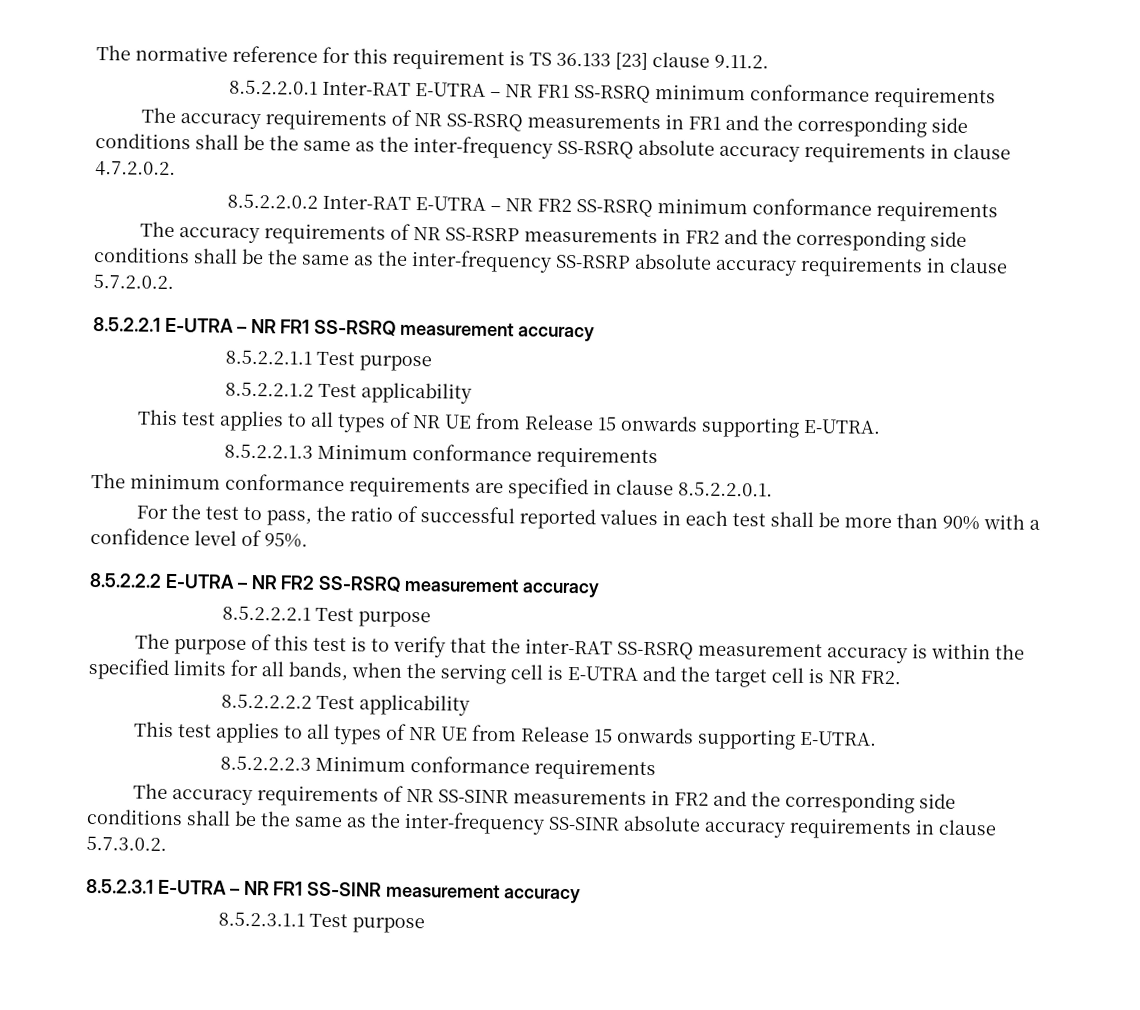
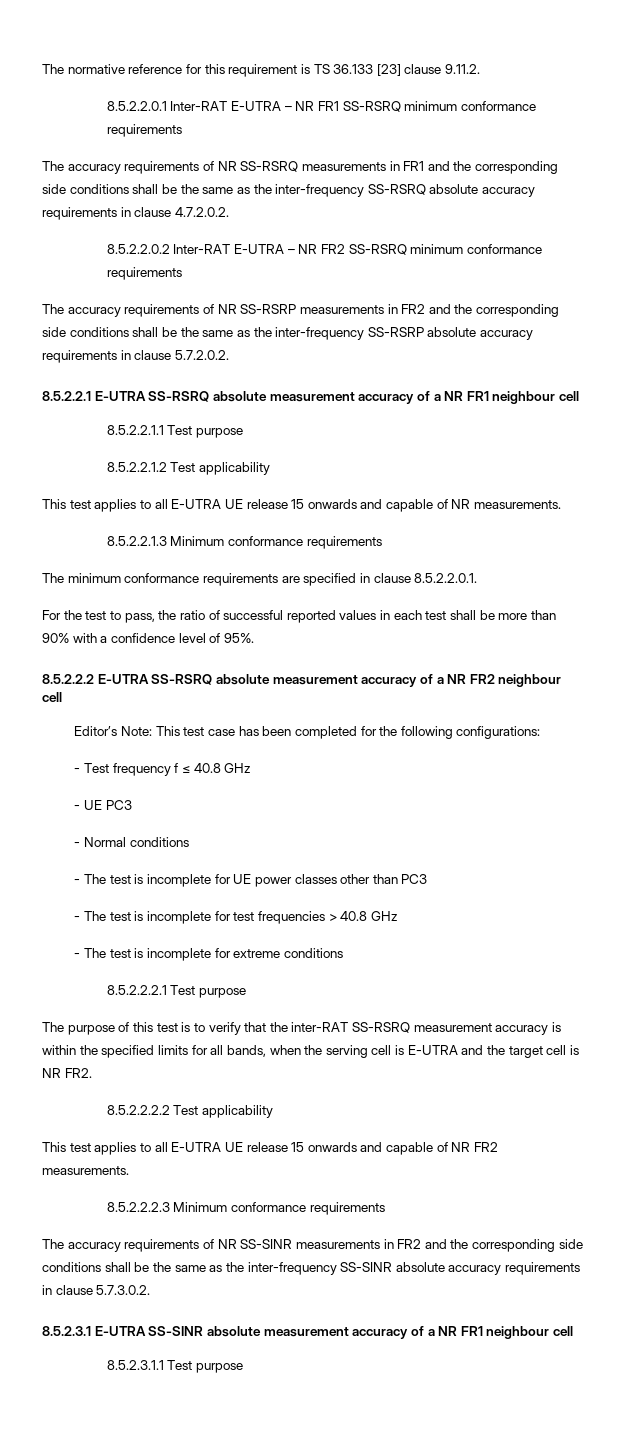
- 8.5.2.2.1 E-UTRA – NR FR1 SS-RSRQ measurement accuracy
+ 8.5.2.2.1 E-UTRA SS-RSRQ absolute measurement accuracy of a NR FR1 neighbour cell
  8.5.2.2.1.2 Test applicability
- This test applies to all types of NR UE from Release 15 onwards supporting E-UTRA.
+ This test applies to all E-UTRA UE release 15 onwards and capable of NR measurements.
- 8.5.2.2.2 E-UTRA – NR FR2 SS-RSRQ measurement accuracy
+ 8.5.2.2.2 E-UTRA SS-RSRQ absolute measurement accuracy of a NR FR2 neighbour cell
+ Editor’s Note: This test case has been completed for the following configurations:
+ - Test frequency f ≤ 40.8 GHz
+ - UE PC3
+ - Normal conditions
+ - The test is incomplete for UE power classes other than PC3
+ - The test is incomplete for test frequencies > 40.8 GHz
+ - The test is incomplete for extreme conditions
  8.5.2.2.2.2 Test applicability
- This test applies to all types of NR UE from Release 15 onwards supporting E-UTRA.
+ This test applies to all E-UTRA UE release 15 onwards and capable of NR FR2 measurements.
- 8.5.2.3.1 E-UTRA – NR FR1 SS-SINR measurement accuracy
+ 8.5.2.3.1 E-UTRA SS-SINR absolute measurement accuracy of a NR FR1 neighbour cell

